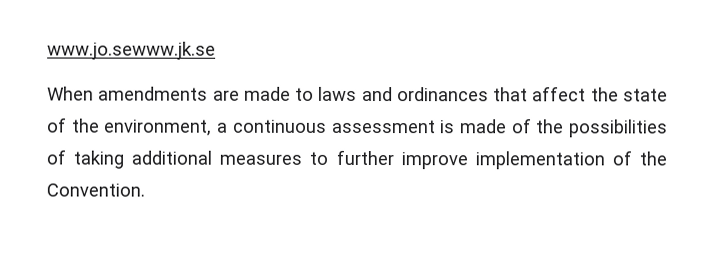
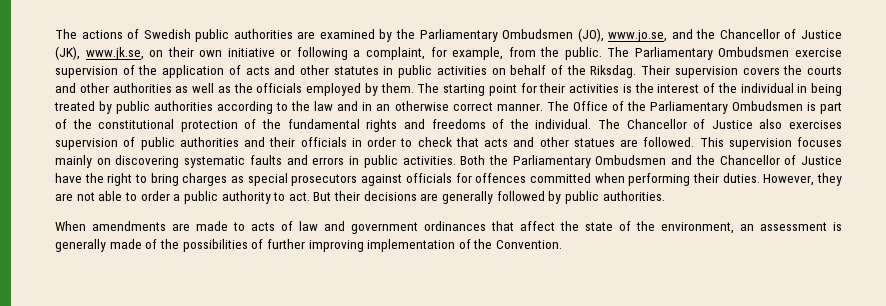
- www.jo.sewww.jk.se
+ The actions of Swedish public authorities are examined by the Parliamentary Ombudsmen (JO), www.jo.se, and the Chancellor of Justice (JK), www.jk.se, on their own initiative or following a complaint, for example, from the public. The Parliamentary Ombudsmen exercise supervision of the application of acts and other statutes in public activities on behalf of the Riksdag. Their supervision covers the courts and other authorities as well as the officials employed by them. The starting point for their activities is the interest of the individual in being treated by public authorities according to the law and in an otherwise correct manner. The Office of the Parliamentary Ombudsmen is part of the constitutional protection of the fundamental rights and freedoms of the individual. The Chancellor of Justice also exercises supervision of public authorities and their officials in order to check that acts and other statues are followed. This supervision focuses mainly on discovering systematic faults and errors in public activities. Both the Parliamentary Ombudsmen and the Chancellor of Justice have the right to bring charges as special prosecutors against officials for offences committed when performing their duties. However, they are not able to order a public authority to act. But their decisions are generally followed by public authorities.
- When amendments are made to laws and ordinances that affect the state of the environment, a continuous assessment is made of the possibilities of taking additional measures to further improve implementation of the Convention.
+ When amendments are made to acts of law and government ordinances that affect the state of the environment, an assessment is generally made of the possibilities of further improving implementation of the Convention.

